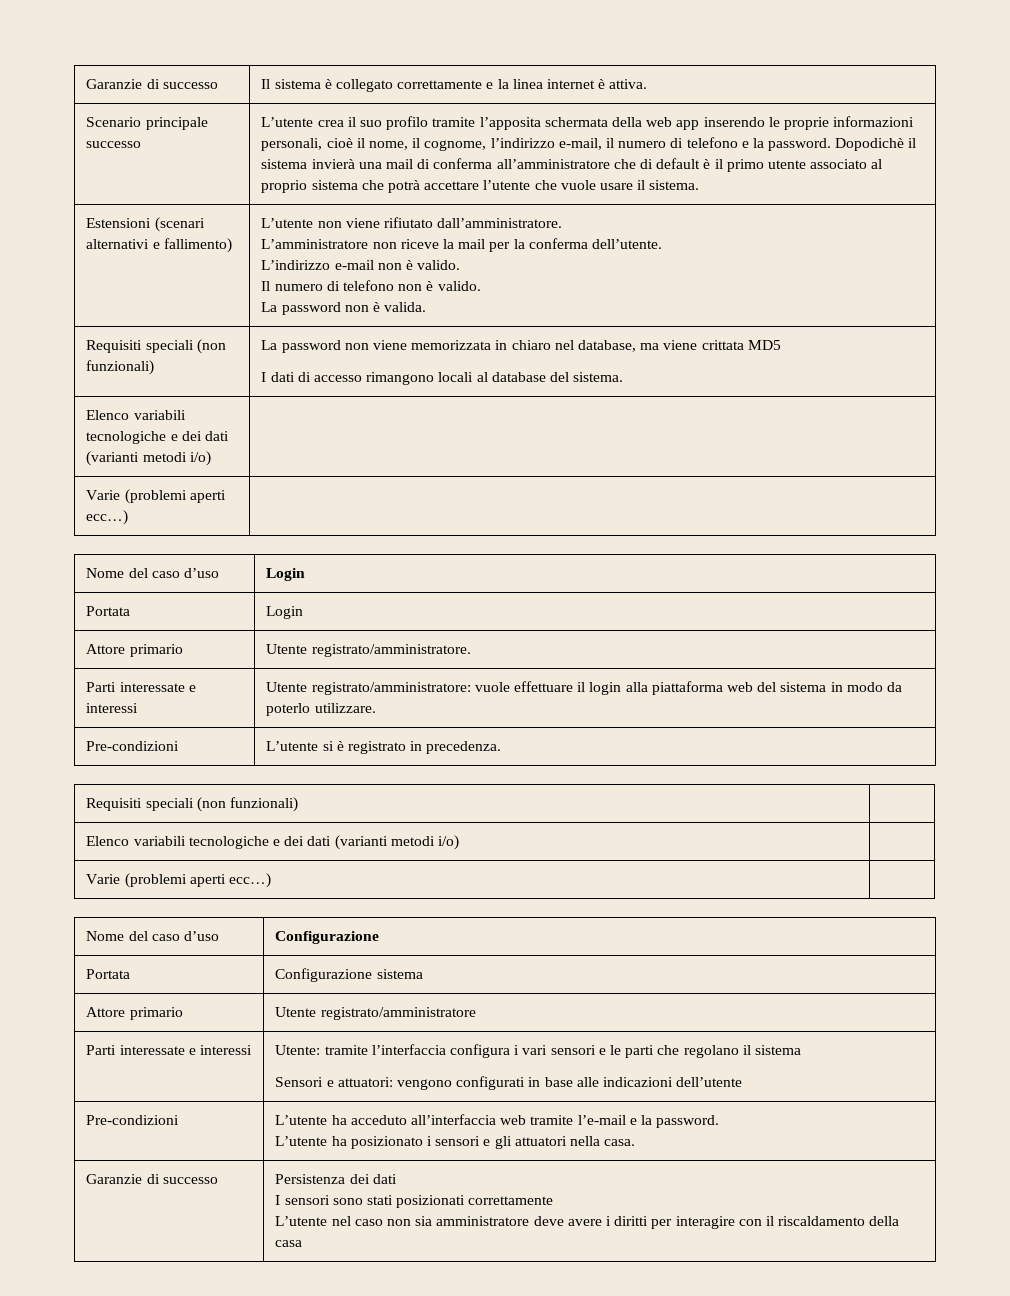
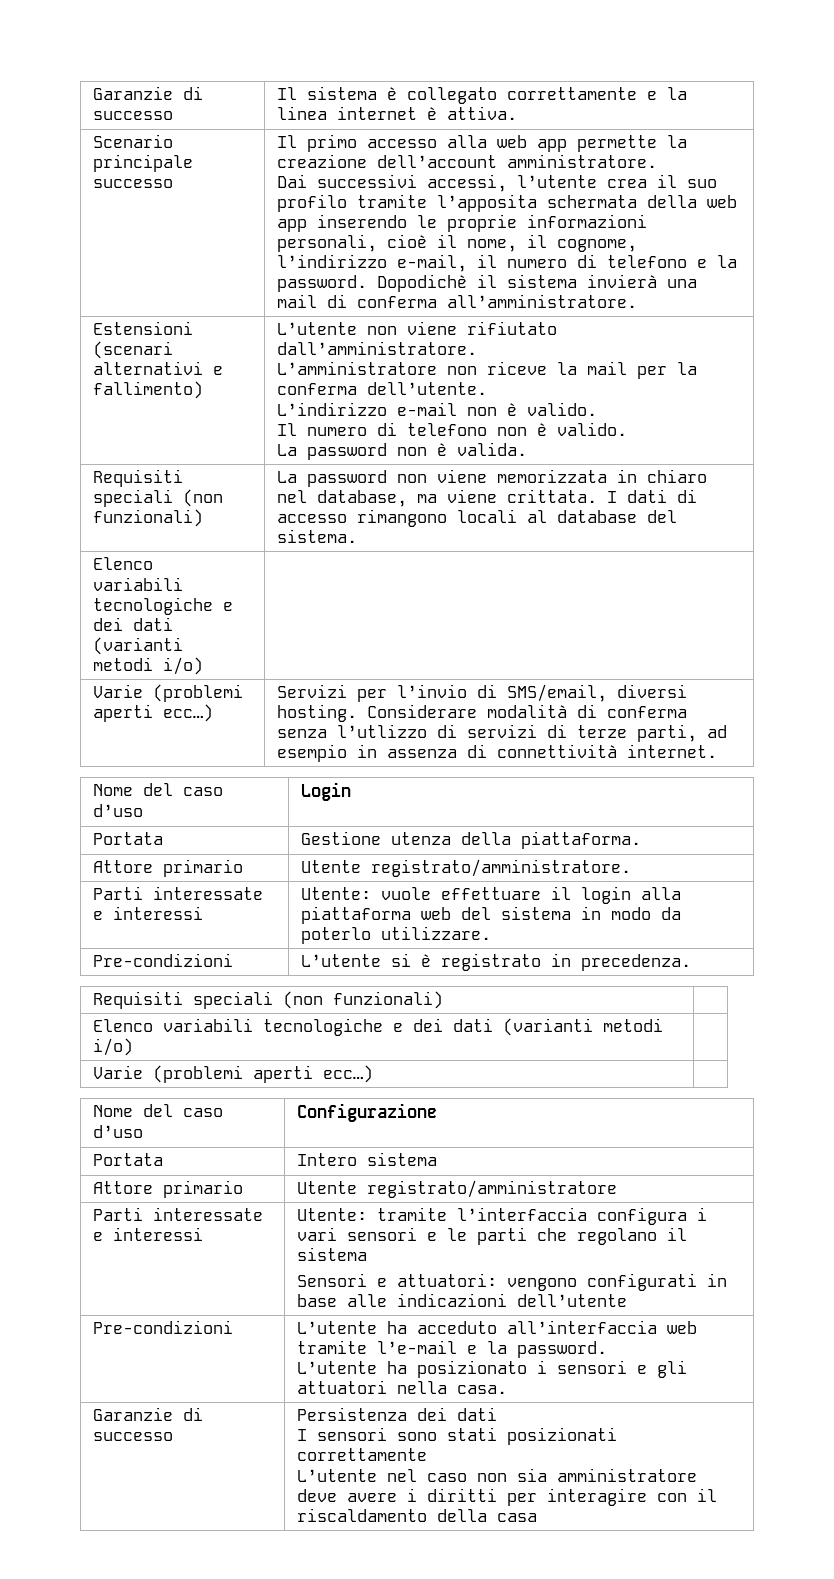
- L’utente crea il suo profilo tramite l’apposita schermata della web app inserendo le proprie informazioni personali, cioè il nome, il cognome, l’indirizzo e-mail, il numero di telefono e la password.
+ Il primo accesso alla web app permette la creazione dell’account amministratore.
+ Dai successivi accessi, l’utente crea il suo profilo tramite l’apposita schermata della web app inserendo le proprie informazioni personali, cioè il nome, il cognome, l’indirizzo e-mail, il numero di telefono e la password.
- Dopodichè il sistema invierà una mail di conferma all’amministratore che di default è il primo utente associato al proprio sistema che potrà accettare l’utente che vuole usare il sistema.
+ Dopodichè il sistema invierà una mail di conferma all’amministratore.
- Requisiti speciali (non funzionali) | La password non viene memorizzata in chiaro nel database, ma viene crittata MD5
- I dati di accesso rimangono locali al database del sistema.
+ Requisiti speciali (non funzionali) | La password non viene memorizzata in chiaro nel database, ma viene crittata. I dati di accesso rimangono locali al database del sistema.
  Elenco variabili tecnologiche e dei dati (varianti metodi i/o) |
- Varie (problemi aperti ecc…) |
+ Varie (problemi aperti ecc…) | Servizi per l’invio di SMS/email, diversi hosting. Considerare modalità di conferma senza l’utlizzo di servizi di terze parti, ad esempio in assenza di connettività internet.
- Portata | Login
+ Portata | Gestione utenza della piattaforma.
- Parti interessate e interessi | Utente registrato/amministratore: vuole effettuare il login alla piattaforma web del sistema in modo da poterlo utilizzare.
+ Parti interessate e interessi | Utente: vuole effettuare il login alla piattaforma web del sistema in modo da poterlo utilizzare.
- Portata | Configurazione sistema
+ Portata | Intero sistema

